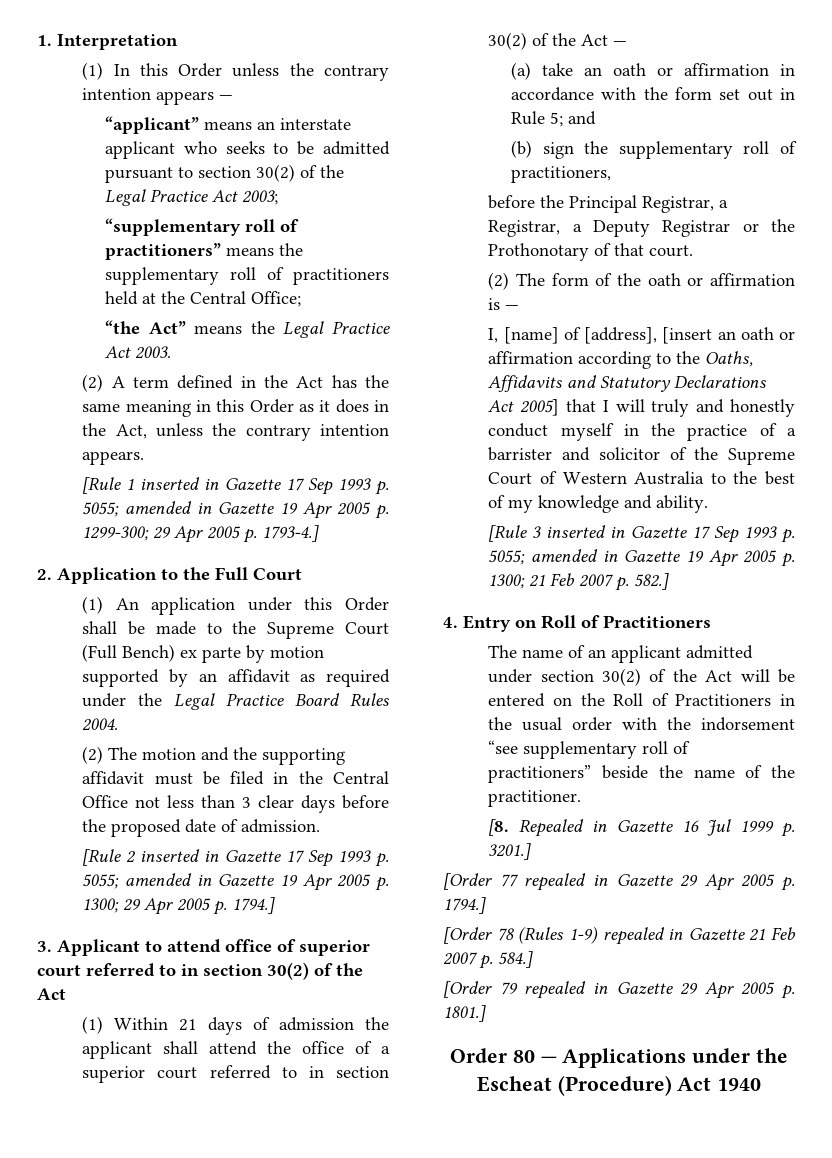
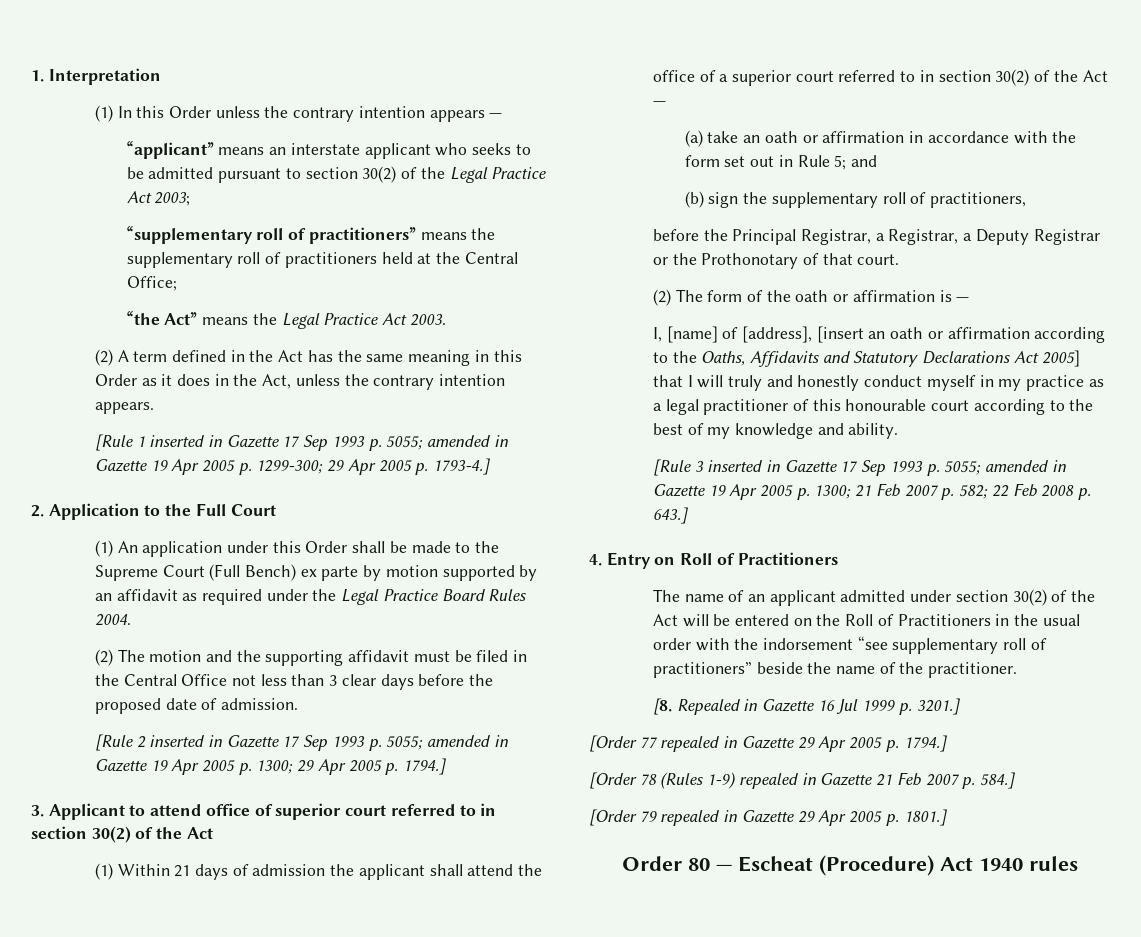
- I, [name] of [address], [insert an oath or affirmation according to the Oaths, Affidavits and Statutory Declarations Act 2005] that I will truly and honestly conduct myself in the practice of a barrister and solicitor of the Supreme Court of Western Australia to the best of my knowledge and ability.
+ I, [name] of [address], [insert an oath or affirmation according to the Oaths, Affidavits and Statutory Declarations Act 2005] that I will truly and honestly conduct myself in my practice as a legal practitioner of this honourable court according to the best of my knowledge and ability.
- [Rule 3 inserted in Gazette 17 Sep 1993 p. 5055; amended in Gazette 19 Apr 2005 p. 1300; 21 Feb 2007 p. 582.]
+ [Rule 3 inserted in Gazette 17 Sep 1993 p. 5055; amended in Gazette 19 Apr 2005 p. 1300; 21 Feb 2007 p. 582; 22 Feb 2008 p. 643.]
- Order 80 — Applications under the Escheat (Procedure) Act 1940
+ Order 80 — Escheat (Procedure) Act 1940 rules

